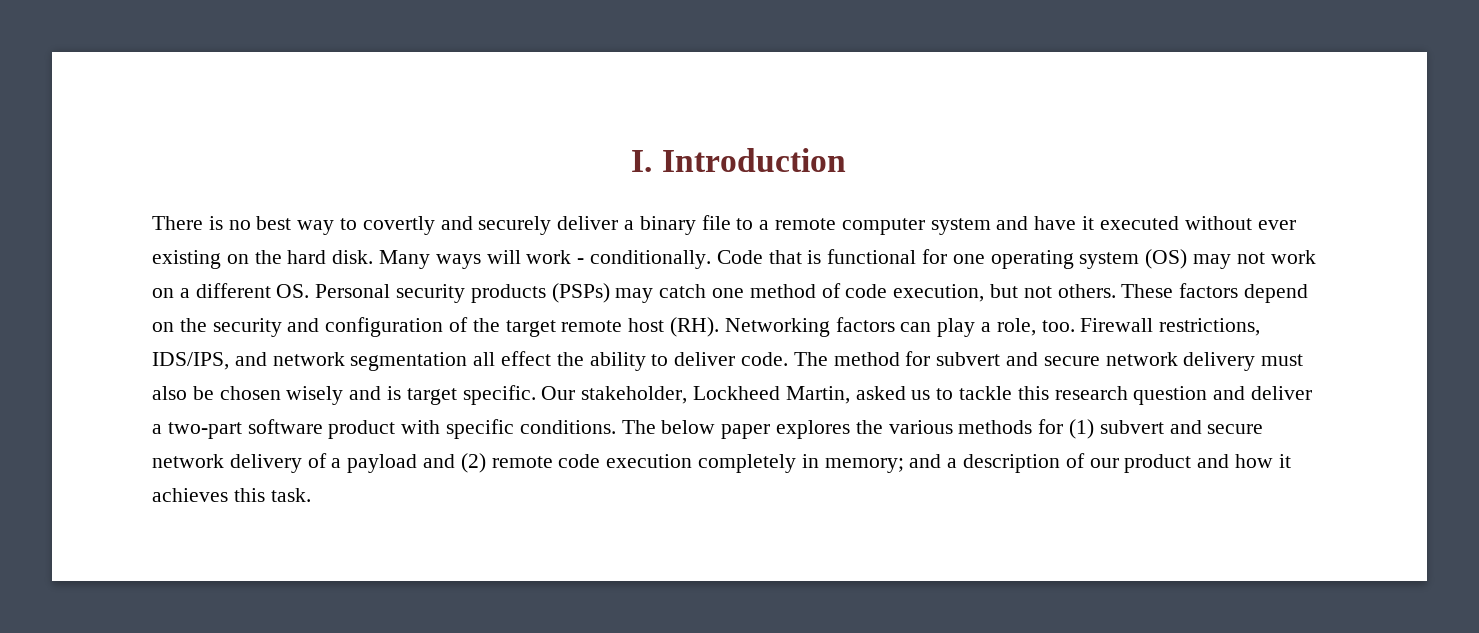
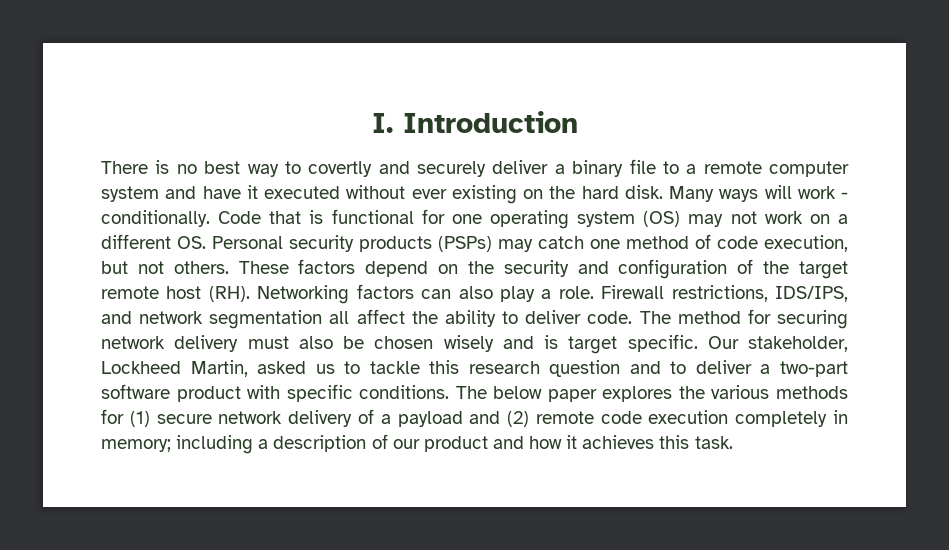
- These factors depend on the security and configuration of the target remote host (RH). Networking factors can play a role, too.
+ These factors depend on the security and configuration of the target remote host (RH). Networking factors can also play a role.
- Firewall restrictions, IDS/IPS, and network segmentation all effect the ability to deliver code.
+ Firewall restrictions, IDS/IPS, and network segmentation all affect the ability to deliver code.
- The method for subvert and secure network delivery must also be chosen wisely and is target specific.
+ The method for securing network delivery must also be chosen wisely and is target specific.
- Our stakeholder, Lockheed Martin, asked us to tackle this research question and deliver a two-part software product with specific conditions.
+ Our stakeholder, Lockheed Martin, asked us to tackle this research question and to deliver a two-part software product with specific conditions.
- The below paper explores the various methods for (1) subvert and secure network delivery of a payload and (2) remote code execution completely in memory; and a description of our product and how it achieves this task.
+ The below paper explores the various methods for (1) secure network delivery of a payload and (2) remote code execution completely in memory; including a description of our product and how it achieves this task.

